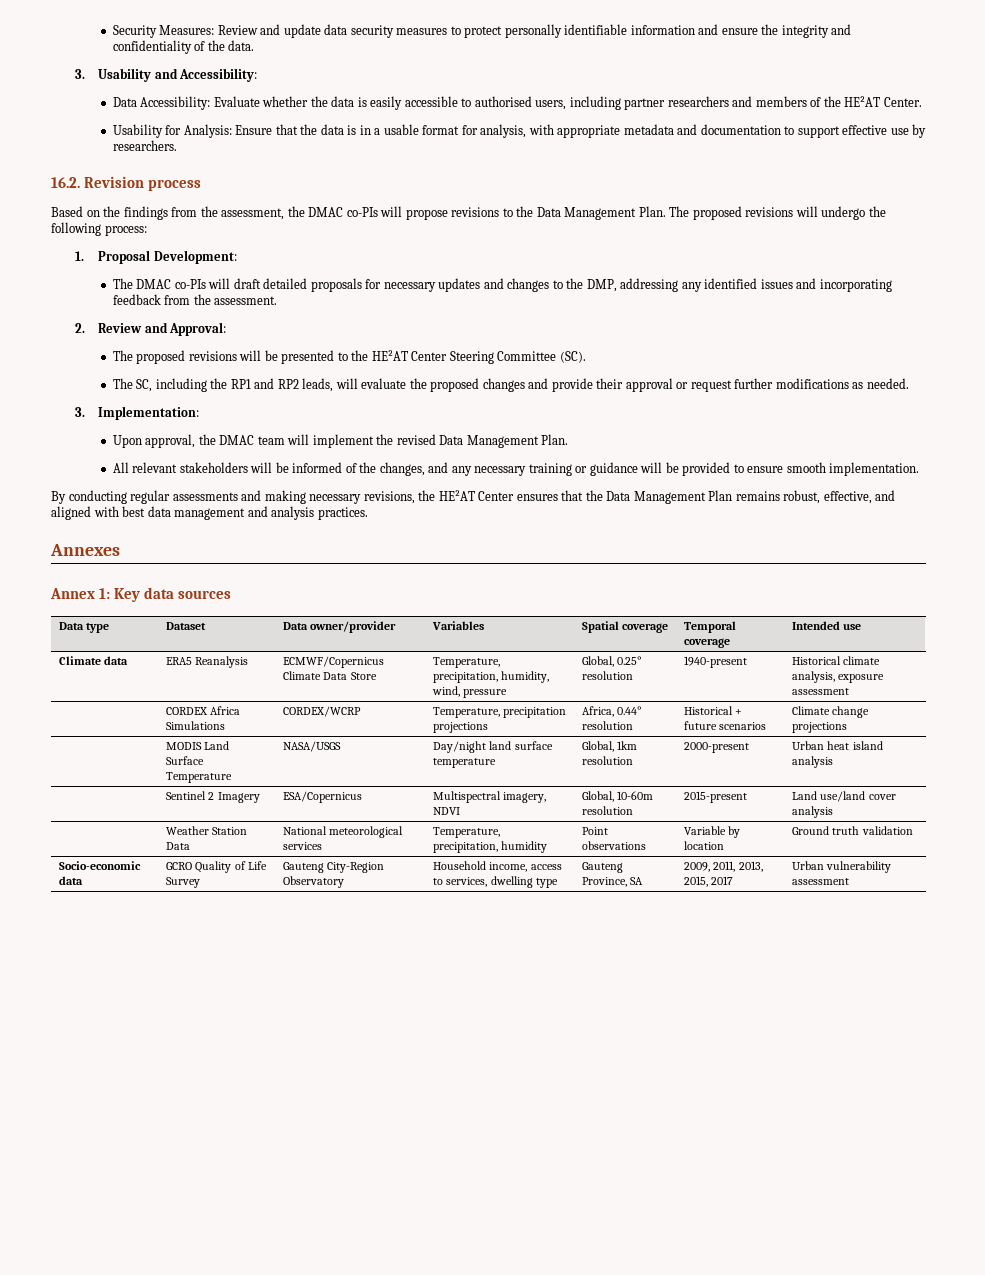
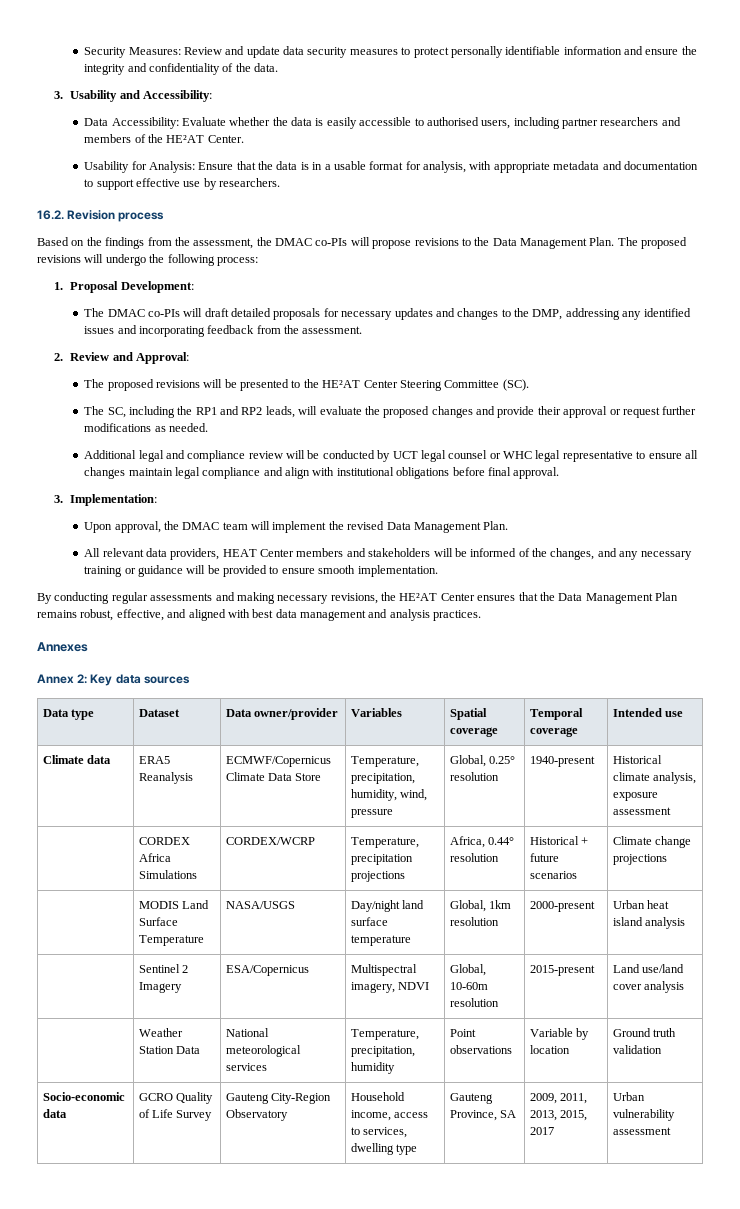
+ Additional legal and compliance review will be conducted by UCT legal counsel or WHC legal representative to ensure all changes maintain legal compliance and align with institutional obligations before final approval.
- All relevant stakeholders will be informed of the changes, and any necessary training or guidance will be provided to ensure smooth implementation.
+ All relevant data providers, HEAT Center members and stakeholders will be informed of the changes, and any necessary training or guidance will be provided to ensure smooth implementation.
- Annex 1: Key data sources
+ Annex 2: Key data sources

